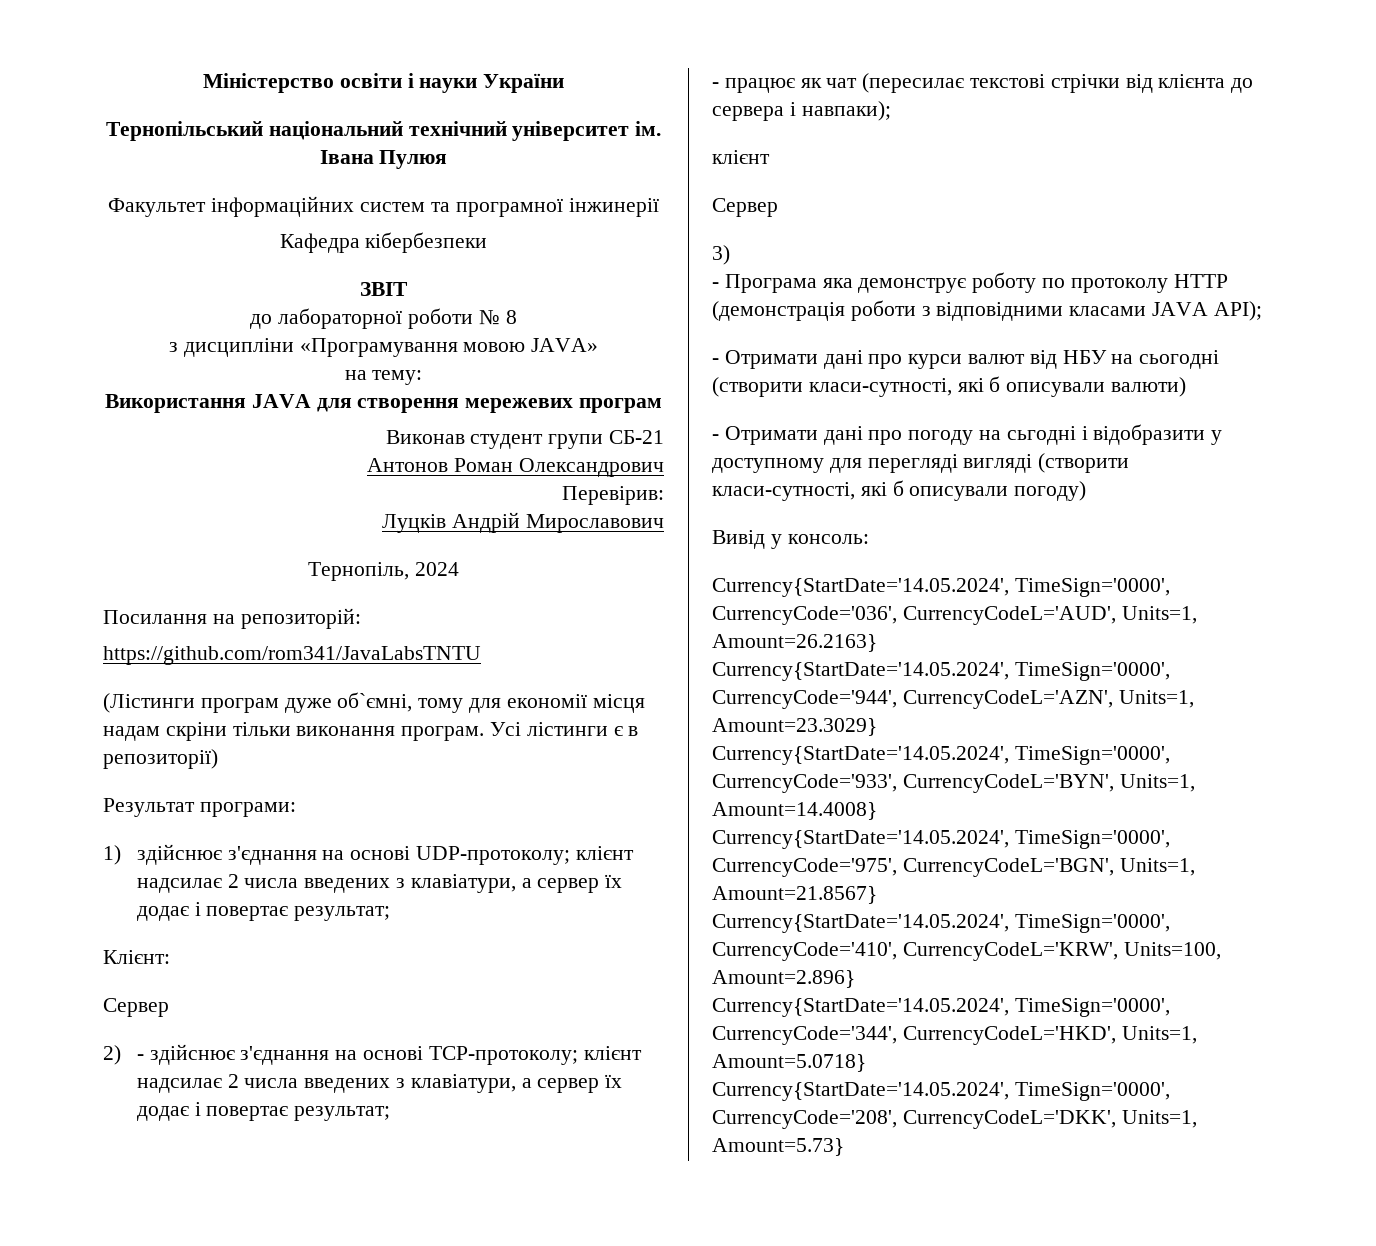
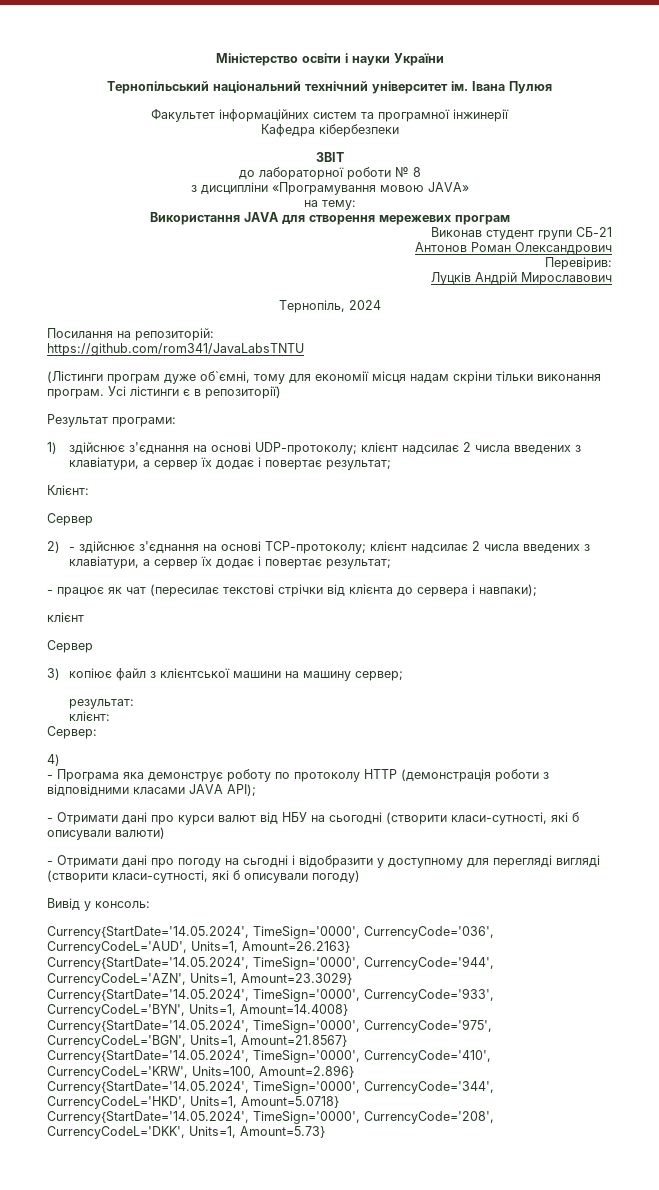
- 3)
+ 3) копіює файл з клієнтської машини на машину сервер;
+ результат:
+ клієнт:
+ Сервер:
+ 4)

